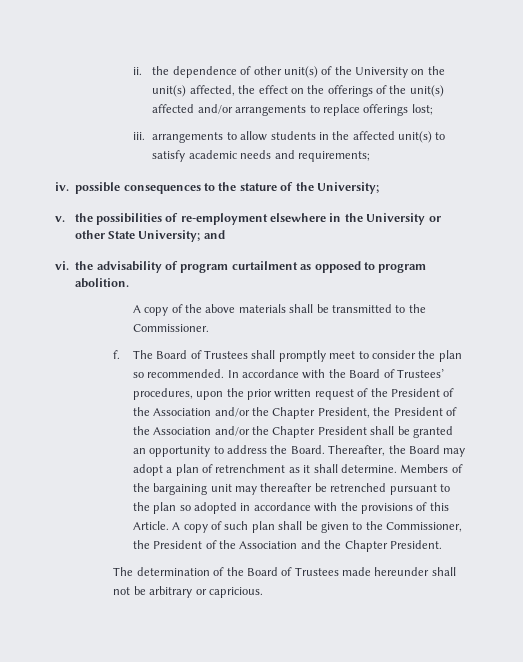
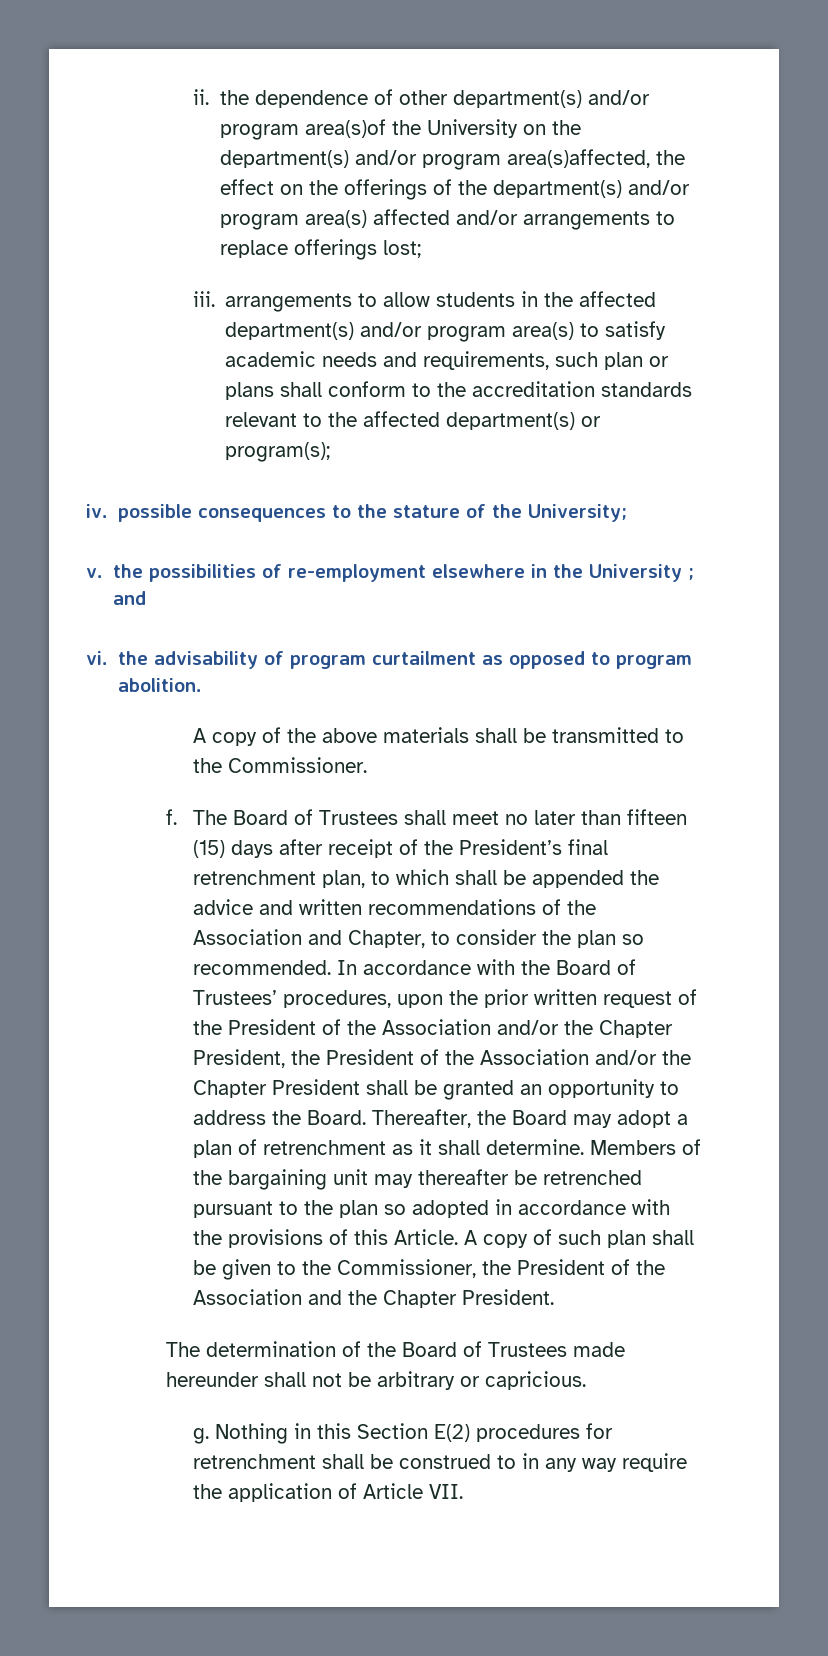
- ii. the dependence of other unit(s) of the University on the unit(s) affected, the effect on the offerings of the unit(s) affected and/or arrangements to replace offerings lost;
+ ii. the dependence of other department(s) and/or program area(s)of the University on the department(s) and/or program area(s)affected, the effect on the offerings of the department(s) and/or program area(s) affected and/or arrangements to replace offerings lost;
- iii. arrangements to allow students in the affected unit(s) to satisfy academic needs and requirements;
+ iii. arrangements to allow students in the affected department(s) and/or program area(s) to satisfy academic needs and requirements, such plan or plans shall conform to the accreditation standards relevant to the affected department(s) or program(s);
- v. the possibilities of re-employment elsewhere in the University or other State University; and
+ v. the possibilities of re-employment elsewhere in the University ; and
- The Board of Trustees shall promptly meet to consider the plan so recommended.
+ The Board of Trustees shall meet no later than fifteen (15) days after receipt of the President’s final retrenchment plan, to which shall be appended the advice and written recommendations of the Association and Chapter, to consider the plan so recommended.
+ g. Nothing in this Section E(2) procedures for retrenchment shall be construed to in any way require the application of Article VII.

